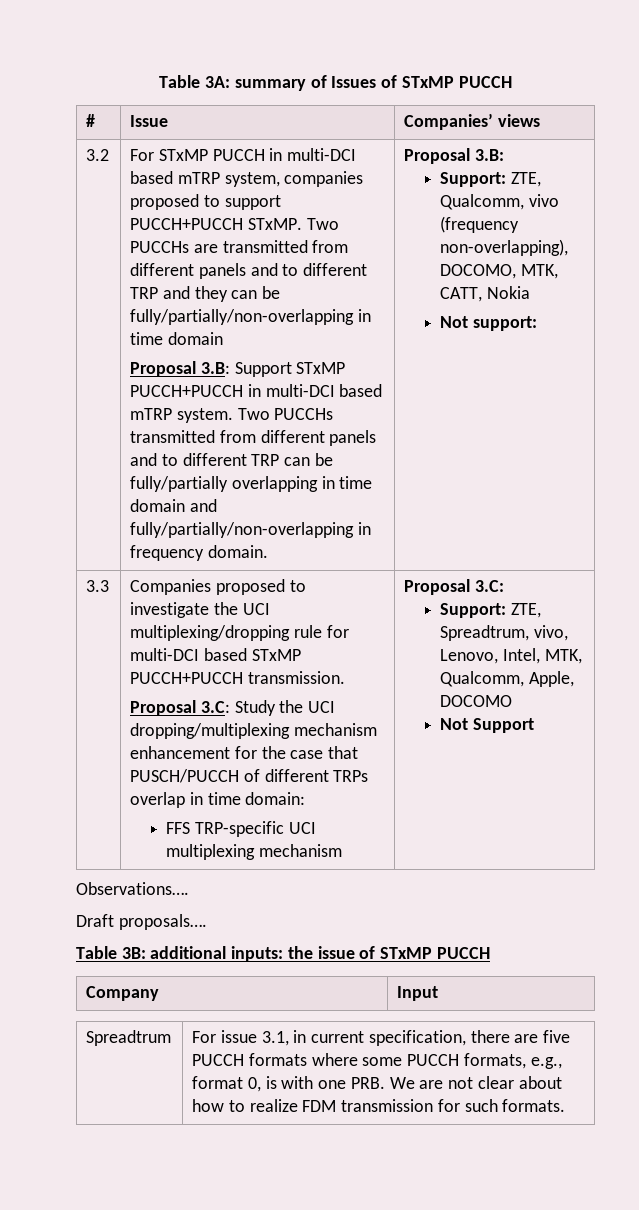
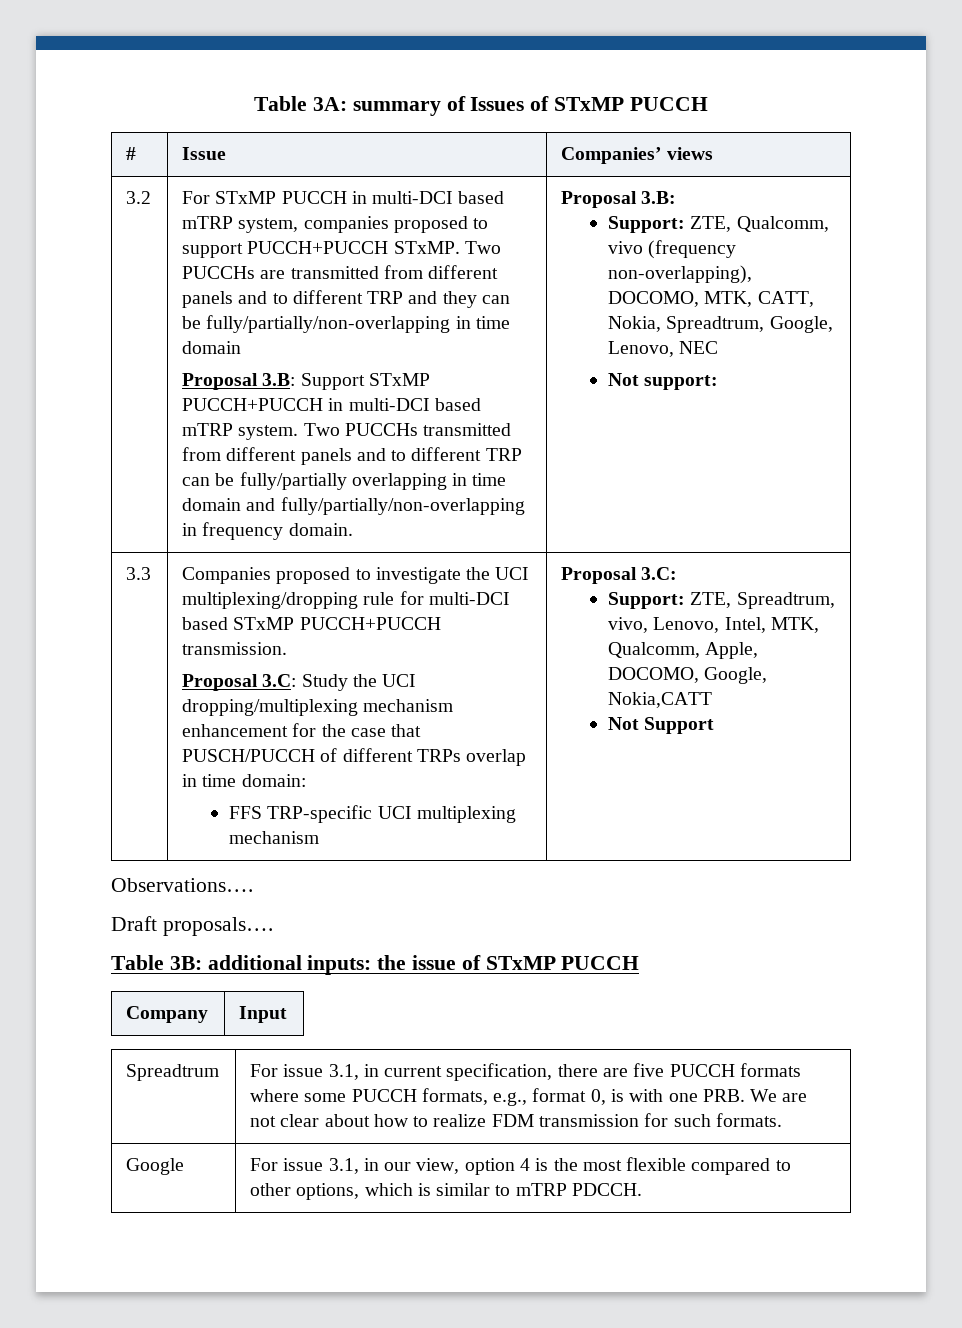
- Support: ZTE, Qualcomm, vivo (frequency non-overlapping), DOCOMO, MTK, CATT, Nokia
+ Support: ZTE, Qualcomm, vivo (frequency non-overlapping), DOCOMO, MTK, CATT, Nokia, Spreadtrum, Google, Lenovo, NEC
- Support: ZTE, Spreadtrum, vivo, Lenovo, Intel, MTK, Qualcomm, Apple, DOCOMO
+ Support: ZTE, Spreadtrum, vivo, Lenovo, Intel, MTK, Qualcomm, Apple, DOCOMO, Google, Nokia,CATT
+ Google | For issue 3.1, in our view, option 4 is the most flexible compared to other options, which is similar to mTRP PDCCH.

